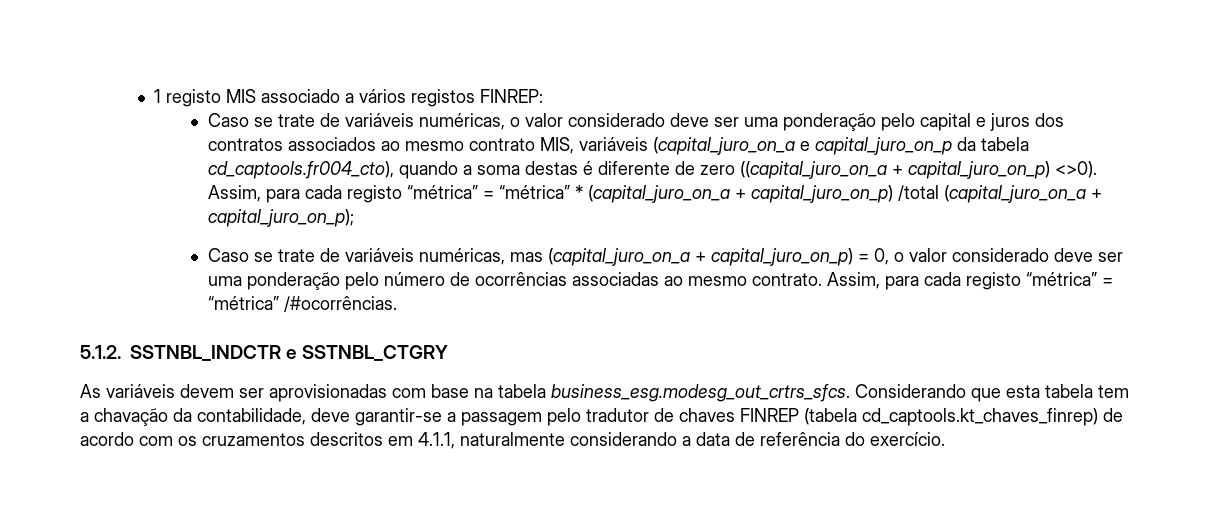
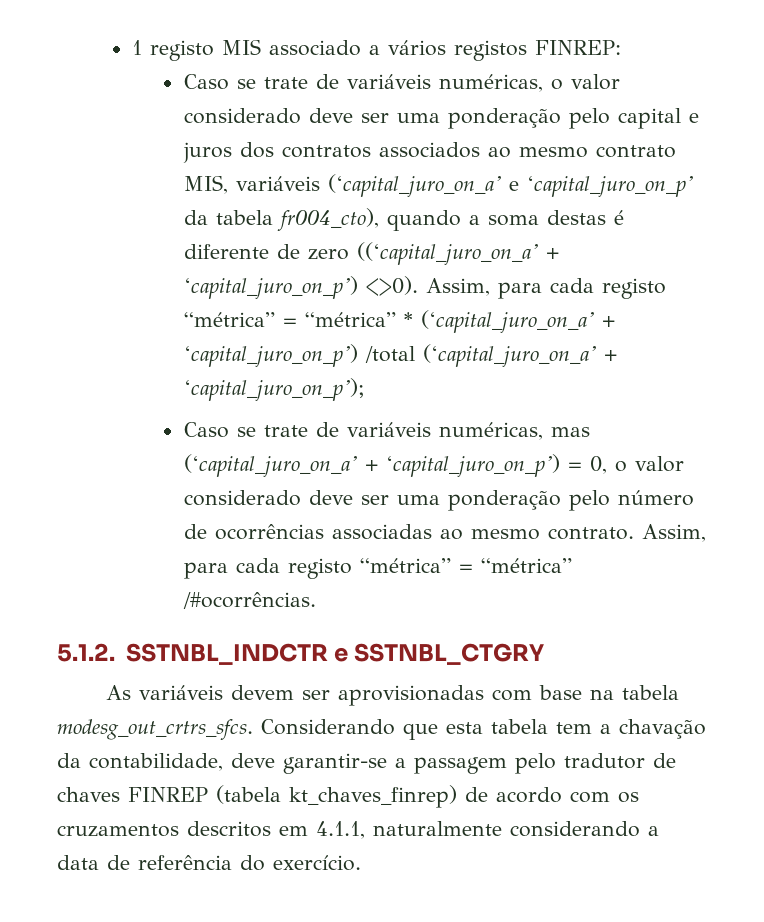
- Caso se trate de variáveis numéricas, o valor considerado deve ser uma ponderação pelo capital e juros dos contratos associados ao mesmo contrato MIS, variáveis (capital_juro_on_a e capital_juro_on_p da tabela cd_captools.fr004_cto), quando a soma destas é diferente de zero ((capital_juro_on_a + capital_juro_on_p) <>0).
+ Caso se trate de variáveis numéricas, o valor considerado deve ser uma ponderação pelo capital e juros dos contratos associados ao mesmo contrato MIS, variáveis (‘capital_juro_on_a’ e ‘capital_juro_on_p’ da tabela fr004_cto), quando a soma destas é diferente de zero ((‘capital_juro_on_a’ + ‘capital_juro_on_p’) <>0).
- Assim, para cada registo “métrica” = “métrica” * (capital_juro_on_a + capital_juro_on_p) /total (capital_juro_on_a + capital_juro_on_p);
+ Assim, para cada registo “métrica” = “métrica” * (‘capital_juro_on_a’ + ‘capital_juro_on_p’) /total (‘capital_juro_on_a’ + ‘capital_juro_on_p’);
- Caso se trate de variáveis numéricas, mas (capital_juro_on_a + capital_juro_on_p) = 0, o valor considerado deve ser uma ponderação pelo número de ocorrências associadas ao mesmo contrato.
+ Caso se trate de variáveis numéricas, mas (‘capital_juro_on_a’ + ‘capital_juro_on_p’) = 0, o valor considerado deve ser uma ponderação pelo número de ocorrências associadas ao mesmo contrato.
- As variáveis devem ser aprovisionadas com base na tabela business_esg.modesg_out_crtrs_sfcs. Considerando que esta tabela tem a chavação da contabilidade, deve garantir-se a passagem pelo tradutor de chaves FINREP (tabela cd_captools.kt_chaves_finrep) de acordo com os cruzamentos descritos em 4.1.1, naturalmente considerando a data de referência do exercício.
+ As variáveis devem ser aprovisionadas com base na tabela modesg_out_crtrs_sfcs. Considerando que esta tabela tem a chavação da contabilidade, deve garantir-se a passagem pelo tradutor de chaves FINREP (tabela kt_chaves_finrep) de acordo com os cruzamentos descritos em 4.1.1, naturalmente considerando a data de referência do exercício.

